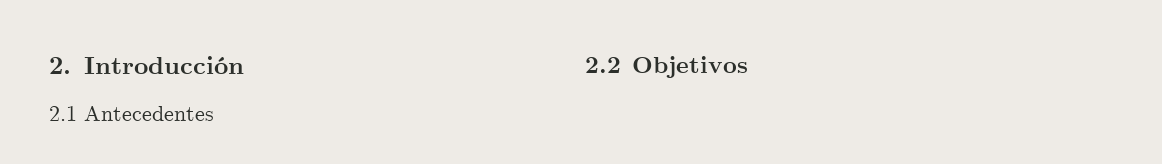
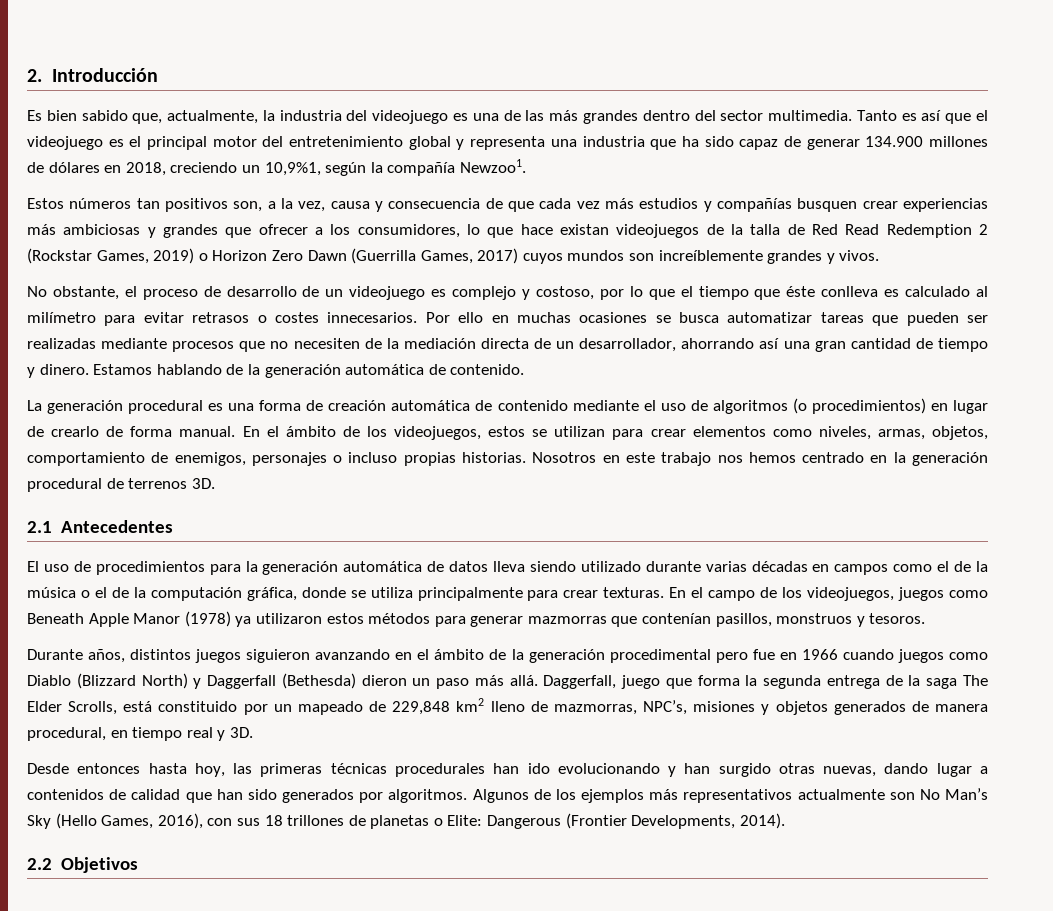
+ Es bien sabido que, actualmente, la industria del videojuego es una de las más grandes dentro del sector multimedia. Tanto es así que el videojuego es el principal motor del entretenimiento global y representa una industria que ha sido capaz de generar 134.900 millones de dólares en 2018, creciendo un 10,9%1, según la compañía Newzoo1.
+ Estos números tan positivos son, a la vez, causa y consecuencia de que cada vez más estudios y compañías busquen crear experiencias más ambiciosas y grandes que ofrecer a los consumidores, lo que hace existan videojuegos de la talla de Red Read Redemption 2 (Rockstar Games, 2019) o Horizon Zero Dawn (Guerrilla Games, 2017) cuyos mundos son increíblemente grandes y vivos.
+ No obstante, el proceso de desarrollo de un videojuego es complejo y costoso, por lo que el tiempo que éste conlleva es calculado al milímetro para evitar retrasos o costes innecesarios. Por ello en muchas ocasiones se busca automatizar tareas que pueden ser realizadas mediante procesos que no necesiten de la mediación directa de un desarrollador, ahorrando así una gran cantidad de tiempo y dinero. Estamos hablando de la generación automática de contenido.
+ La generación procedural es una forma de creación automática de contenido mediante el uso de algoritmos (o procedimientos) en lugar de crearlo de forma manual. En el ámbito de los videojuegos, estos se utilizan para crear elementos como niveles, armas, objetos, comportamiento de enemigos, personajes o incluso propias historias. Nosotros en este trabajo nos hemos centrado en la generación procedural de terrenos 3D.
  2.1 Antecedentes
+ El uso de procedimientos para la generación automática de datos lleva siendo utilizado durante varias décadas en campos como el de la música o el de la computación gráfica, donde se utiliza principalmente para crear texturas. En el campo de los videojuegos, juegos como Beneath Apple Manor (1978) ya utilizaron estos métodos para generar mazmorras que contenían pasillos, monstruos y tesoros.
+ Durante años, distintos juegos siguieron avanzando en el ámbito de la generación procedimental pero fue en 1966 cuando juegos como Diablo (Blizzard North) y Daggerfall (Bethesda) dieron un paso más allá. Daggerfall, juego que forma la segunda entrega de la saga The Elder Scrolls, está constituido por un mapeado de 229,848 km2 lleno de mazmorras, NPC’s, misiones y objetos generados de manera procedural, en tiempo real y 3D.
+ Desde entonces hasta hoy, las primeras técnicas procedurales han ido evolucionando y han surgido otras nuevas, dando lugar a contenidos de calidad que han sido generados por algoritmos. Algunos de los ejemplos más representativos actualmente son No Man’s Sky (Hello Games, 2016), con sus 18 trillones de planetas o Elite: Dangerous (Frontier Developments, 2014).

